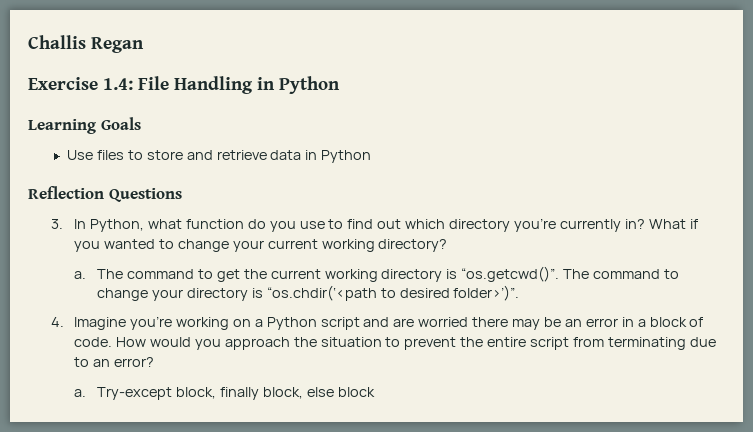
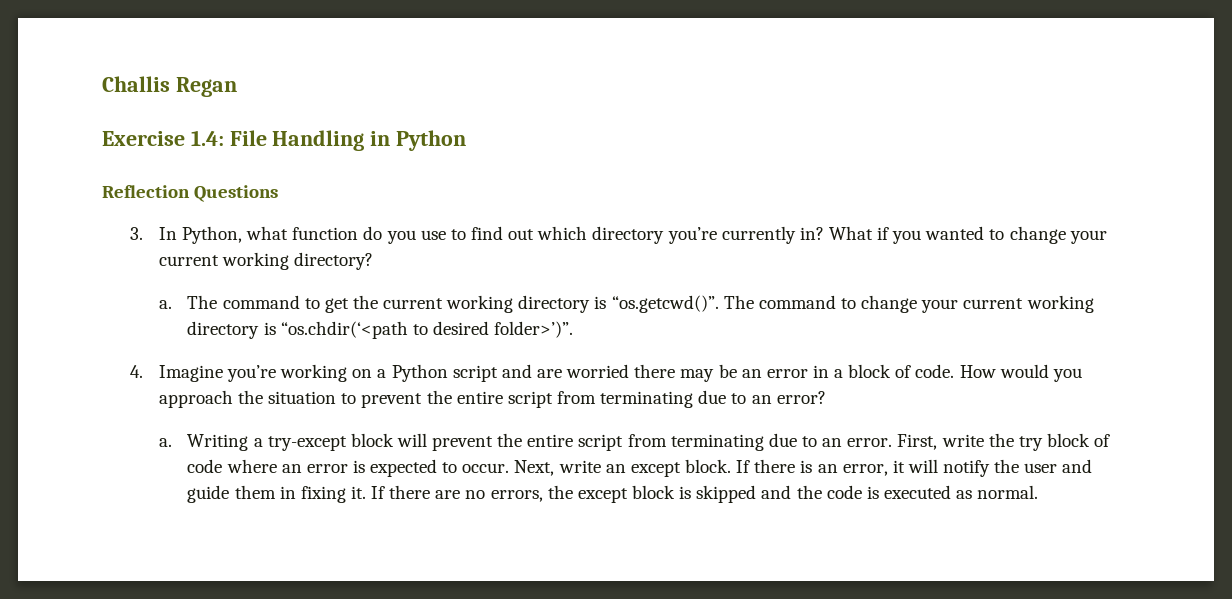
- Learning Goals
- Use files to store and retrieve data in Python
- The command to get the current working directory is “os.getcwd()”. The command to change your directory is “os.chdir(‘<path to desired folder>’)”.
+ The command to get the current working directory is “os.getcwd()”. The command to change your current working directory is “os.chdir(‘<path to desired folder>’)”.
- Try-except block, finally block, else block
+ Writing a try-except block will prevent the entire script from terminating due to an error. First, write the try block of code where an error is expected to occur. Next, write an except block. If there is an error, it will notify the user and guide them in fixing it. If there are no errors, the except block is skipped and the code is executed as normal.

